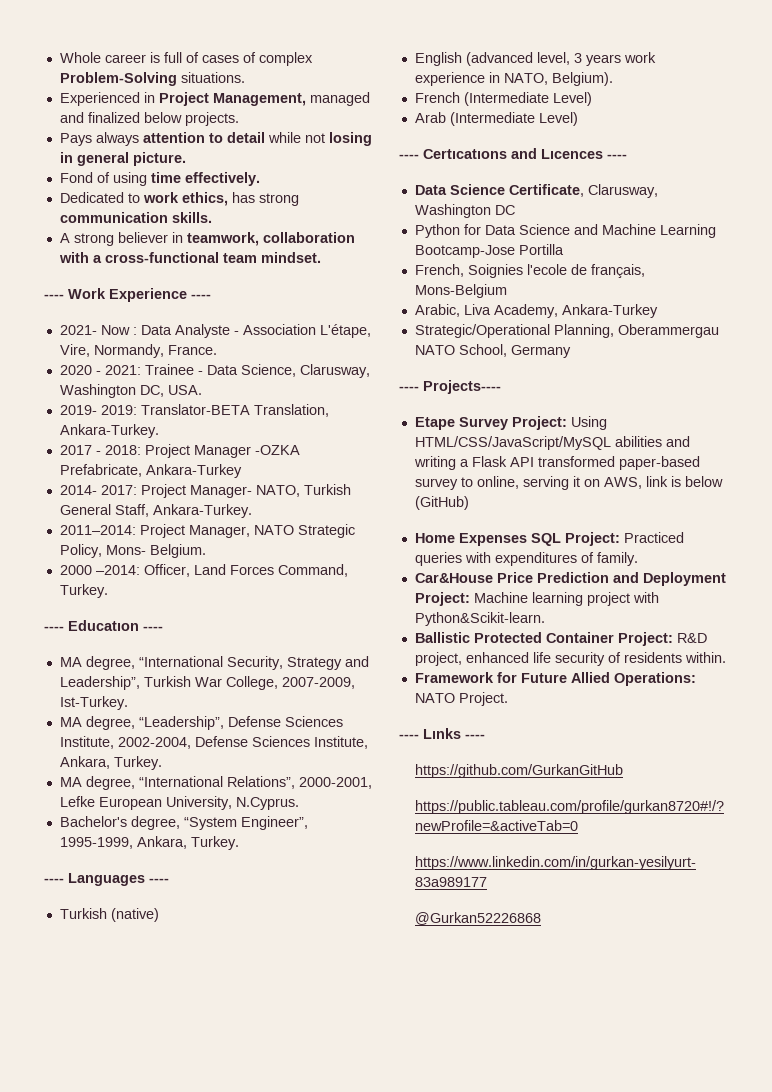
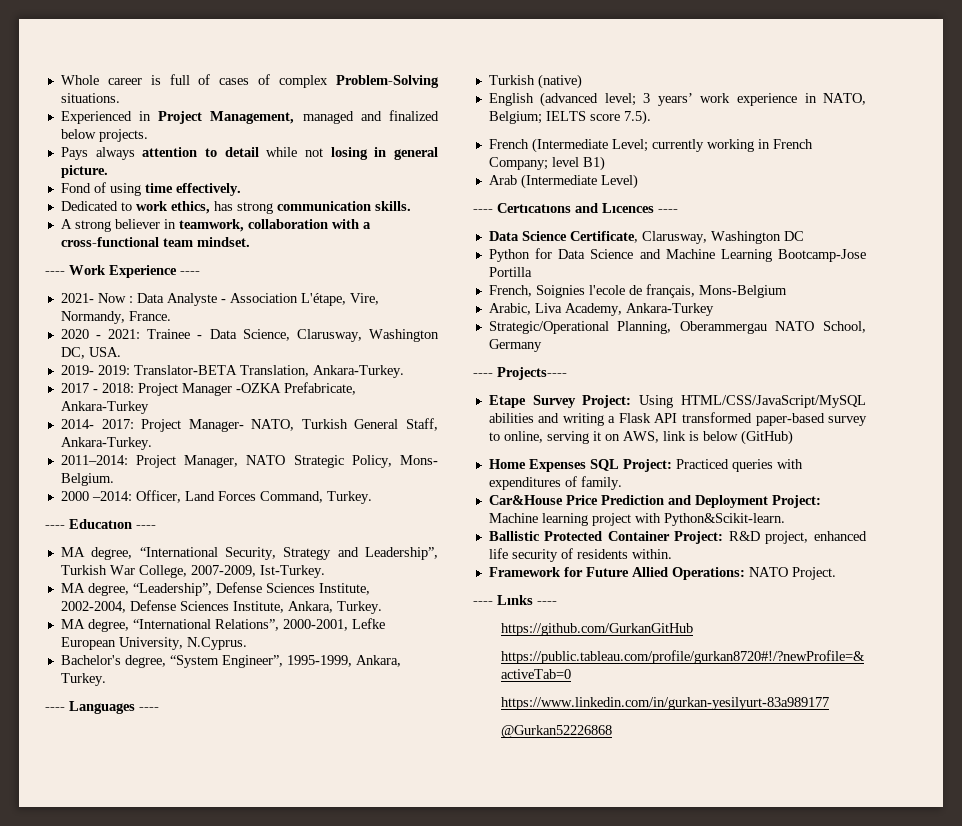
- English (advanced level, 3 years work experience in NATO, Belgium).
- French (Intermediate Level)
+ English (advanced level; 3 years’ work experience in NATO, Belgium; IELTS score 7.5).
+ French (Intermediate Level; currently working in French Company; level B1)

